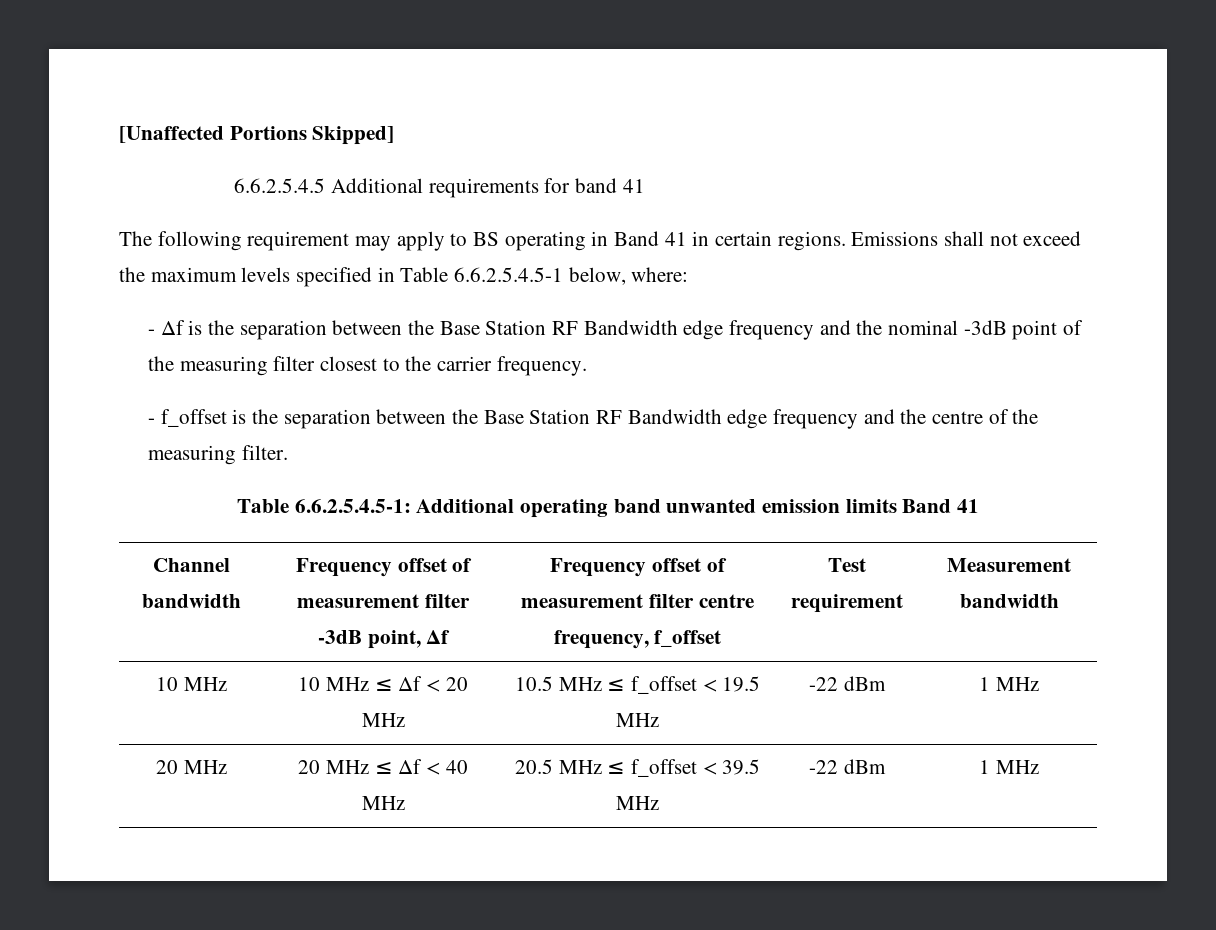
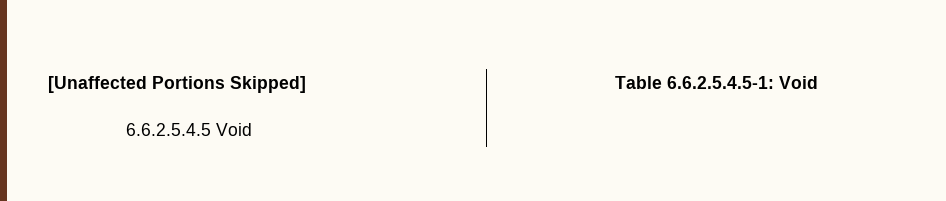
- 6.6.2.5.4.5 Additional requirements for band 41
- The following requirement may apply to BS operating in Band 41 in certain regions. Emissions shall not exceed the maximum levels specified in Table 6.6.2.5.4.5-1 below, where:
- - Δf is the separation between the Base Station RF Bandwidth edge frequency and the nominal -3dB point of the measuring filter closest to the carrier frequency.
- - f_offset is the separation between the Base Station RF Bandwidth edge frequency and the centre of the measuring filter.
- Table 6.6.2.5.4.5-1: Additional operating band unwanted emission limits Band 41
- Channel bandwidth | Frequency offset of measurement filter -3dB point, Δf | Frequency offset of measurement filter centre frequency, f_offset | Test requirement | Measurement bandwidth
- 10 MHz | 10 MHz ≤ Δf < 20 MHz | 10.5 MHz ≤ f_offset < 19.5 MHz | -22 dBm | 1 MHz
- 20 MHz | 20 MHz ≤ Δf < 40 MHz | 20.5 MHz ≤ f_offset < 39.5 MHz | -22 dBm | 1 MHz
+ 6.6.2.5.4.5 Void
+ Table 6.6.2.5.4.5-1: Void

